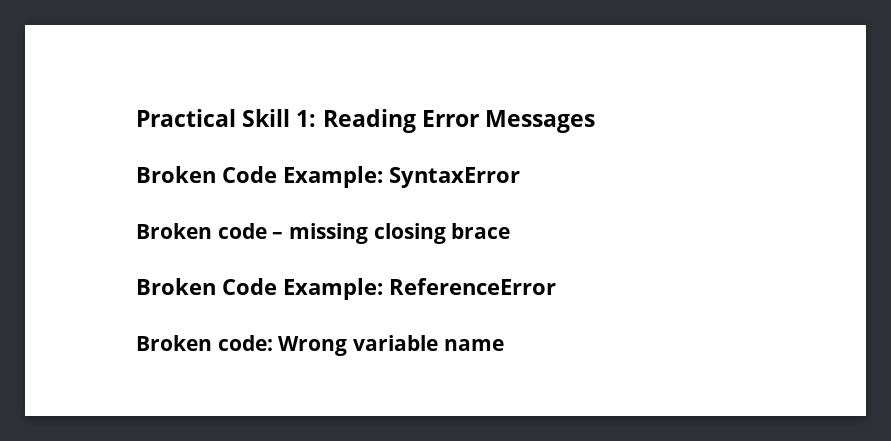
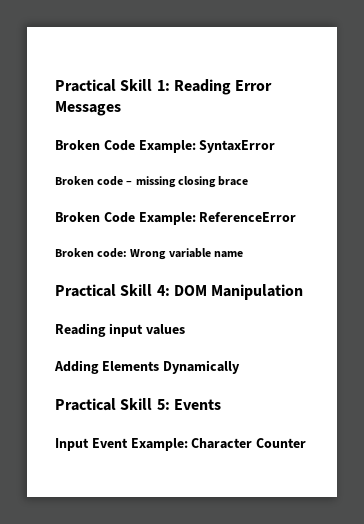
+ Practical Skill 4: DOM Manipulation
+ Reading input values
+ Adding Elements Dynamically
+ Practical Skill 5: Events
+ Input Event Example: Character Counter

